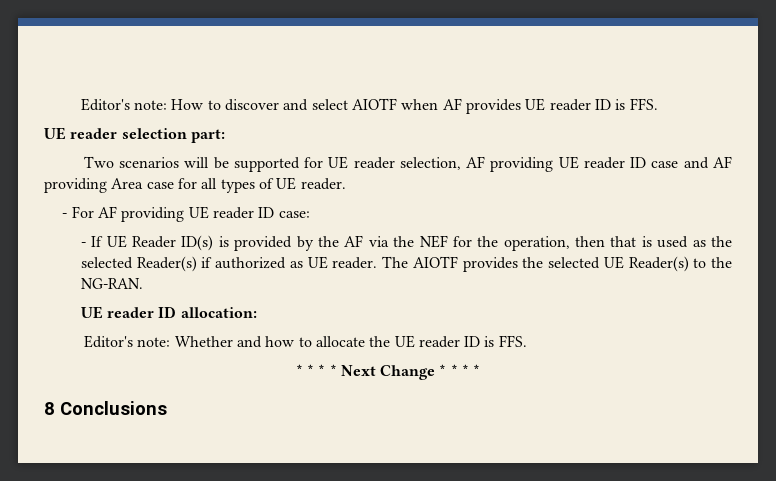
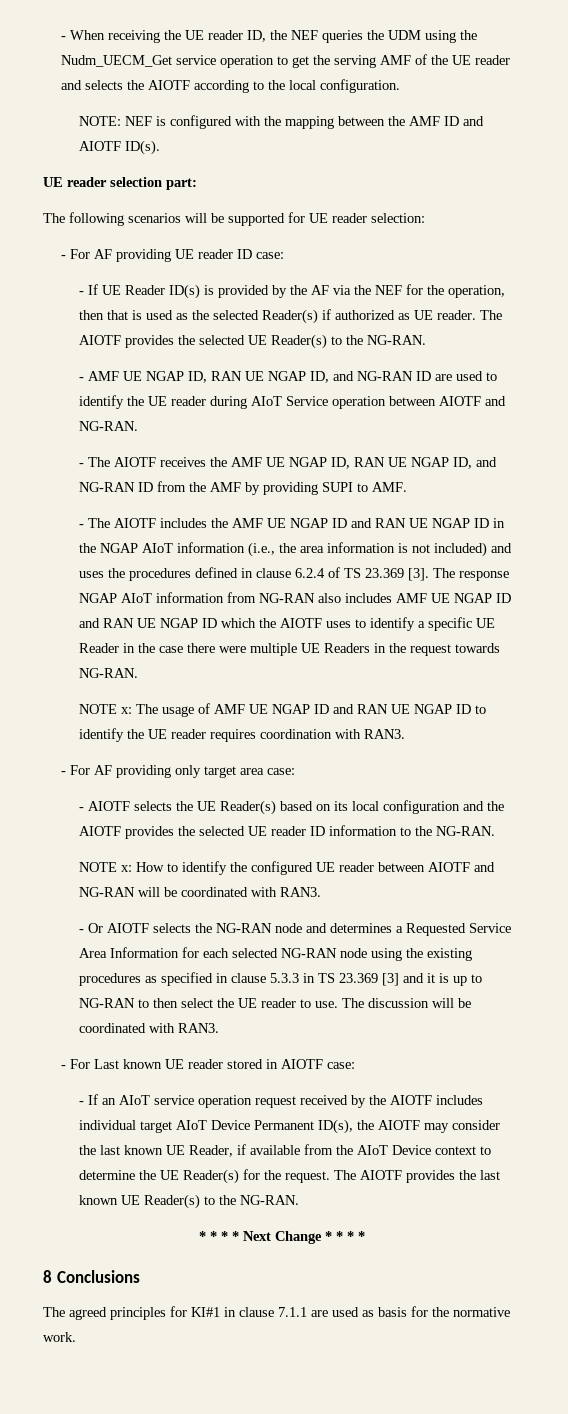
- Editor's note: How to discover and select AIOTF when AF provides UE reader ID is FFS.
+ - When receiving the UE reader ID, the NEF queries the UDM using the Nudm_UECM_Get service operation to get the serving AMF of the UE reader and selects the AIOTF according to the local configuration.
+ NOTE: NEF is configured with the mapping between the AMF ID and AIOTF ID(s).
- Two scenarios will be supported for UE reader selection, AF providing UE reader ID case and AF providing Area case for all types of UE reader.
+ The following scenarios will be supported for UE reader selection:
- UE reader ID allocation:
- Editor's note: Whether and how to allocate the UE reader ID is FFS.
+ - AMF UE NGAP ID, RAN UE NGAP ID, and NG-RAN ID are used to identify the UE reader during AIoT Service operation between AIOTF and NG-RAN.
+ - The AIOTF receives the AMF UE NGAP ID, RAN UE NGAP ID, and NG-RAN ID from the AMF by providing SUPI to AMF.
+ - The AIOTF includes the AMF UE NGAP ID and RAN UE NGAP ID in the NGAP AIoT information (i.e., the area information is not included) and uses the procedures defined in clause 6.2.4 of TS 23.369 [3]. The response NGAP AIoT information from NG-RAN also includes AMF UE NGAP ID and RAN UE NGAP ID which the AIOTF uses to identify a specific UE Reader in the case there were multiple UE Readers in the request towards NG-RAN.
+ NOTE x: The usage of AMF UE NGAP ID and RAN UE NGAP ID to identify the UE reader requires coordination with RAN3.
+ - For AF providing only target area case:
+ - AIOTF selects the UE Reader(s) based on its local configuration and the AIOTF provides the selected UE reader ID information to the NG-RAN.
+ NOTE x: How to identify the configured UE reader between AIOTF and NG-RAN will be coordinated with RAN3.
+ - Or AIOTF selects the NG-RAN node and determines a Requested Service Area Information for each selected NG-RAN node using the existing procedures as specified in clause 5.3.3 in TS 23.369 [3] and it is up to NG-RAN to then select the UE reader to use. The discussion will be coordinated with RAN3.
+ - For Last known UE reader stored in AIOTF case:
+ - If an AIoT service operation request received by the AIOTF includes individual target AIoT Device Permanent ID(s), the AIOTF may consider the last known UE Reader, if available from the AIoT Device context to determine the UE Reader(s) for the request. The AIOTF provides the last known UE Reader(s) to the NG-RAN.
+ The agreed principles for KI#1 in clause 7.1.1 are used as basis for the normative work.

